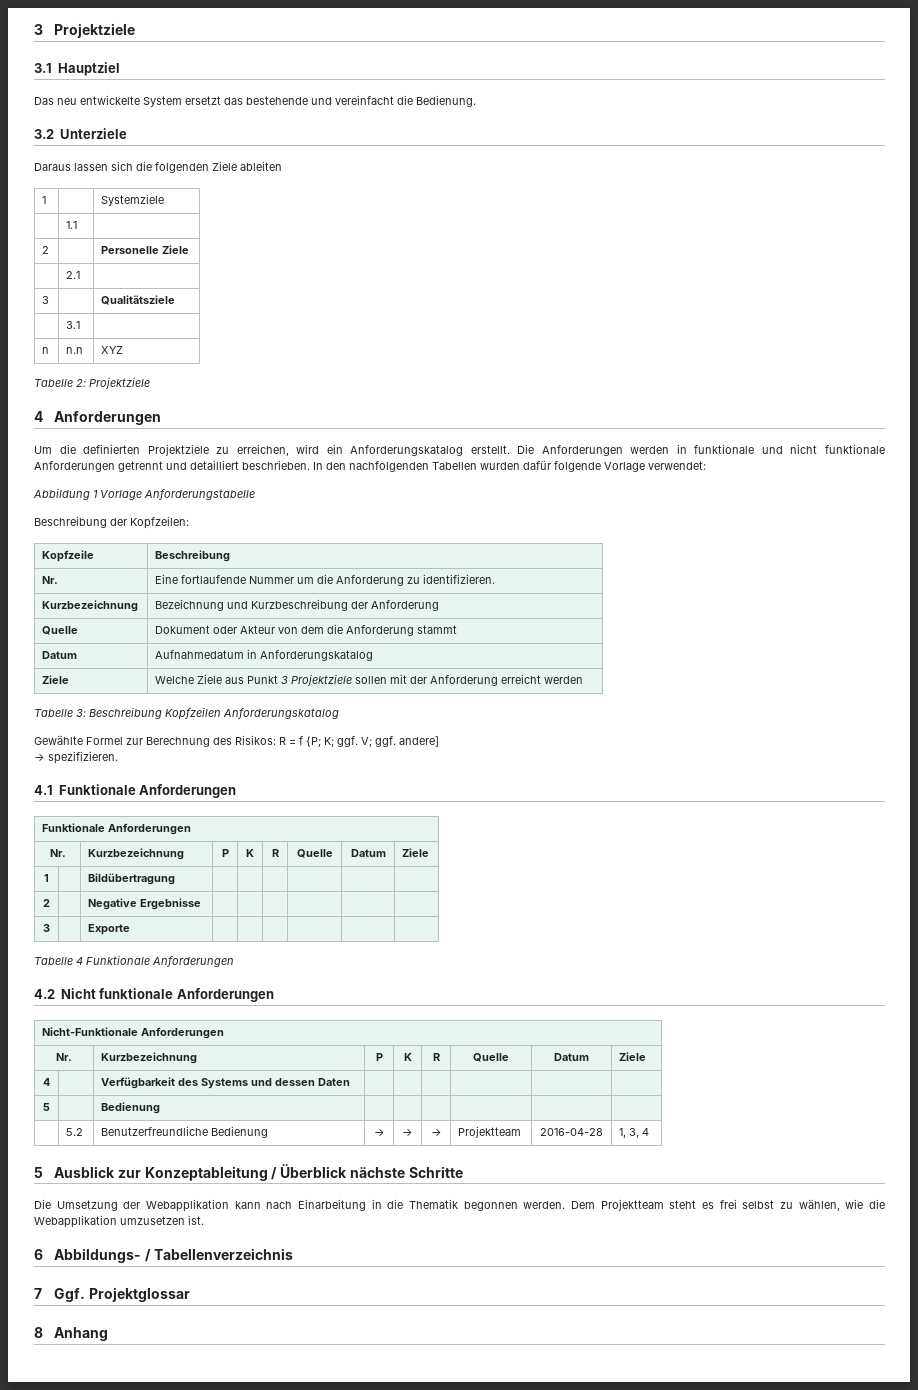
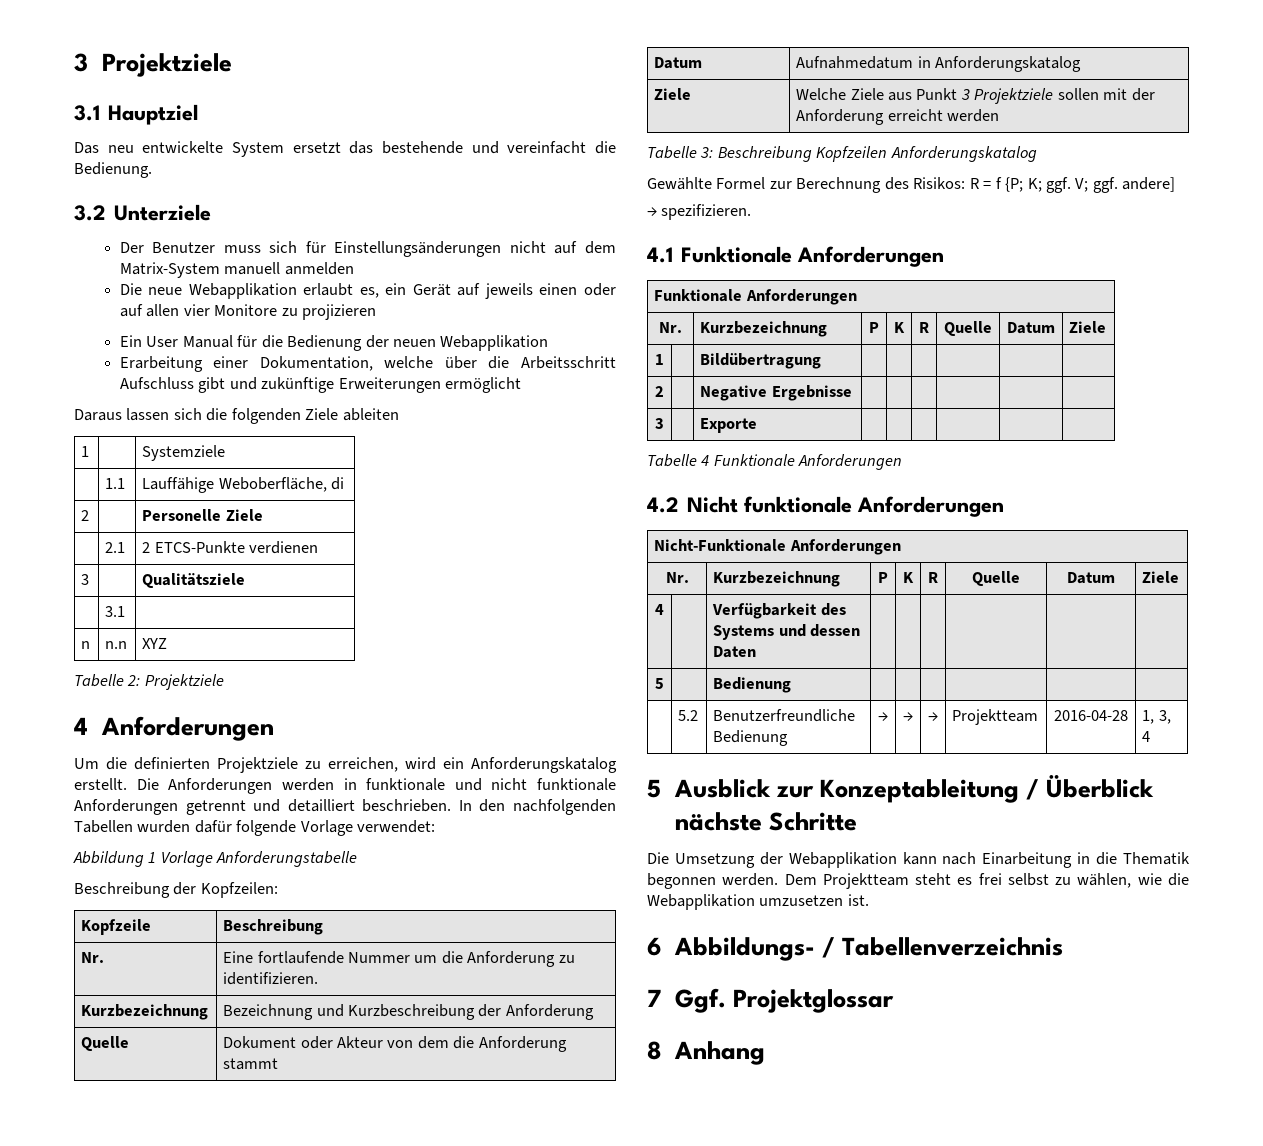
+ Der Benutzer muss sich für Einstellungsänderungen nicht auf dem Matrix-System manuell anmelden
+ Die neue Webapplikation erlaubt es, ein Gerät auf jeweils einen oder auf allen vier Monitore zu projizieren
+ Ein User Manual für die Bedienung der neuen Webapplikation
+ Erarbeitung einer Dokumentation, welche über die Arbeitsschritt Aufschluss gibt und zukünftige Erweiterungen ermöglicht
- | 1.1 |
+ | 1.1 | Lauffähige Weboberfläche, di
- | 2.1 |
+ | 2.1 | 2 ETCS-Punkte verdienen

